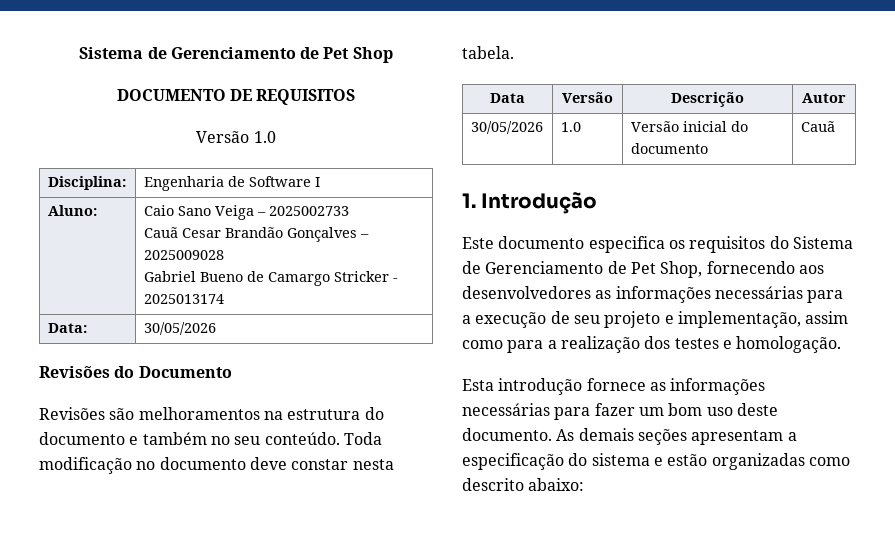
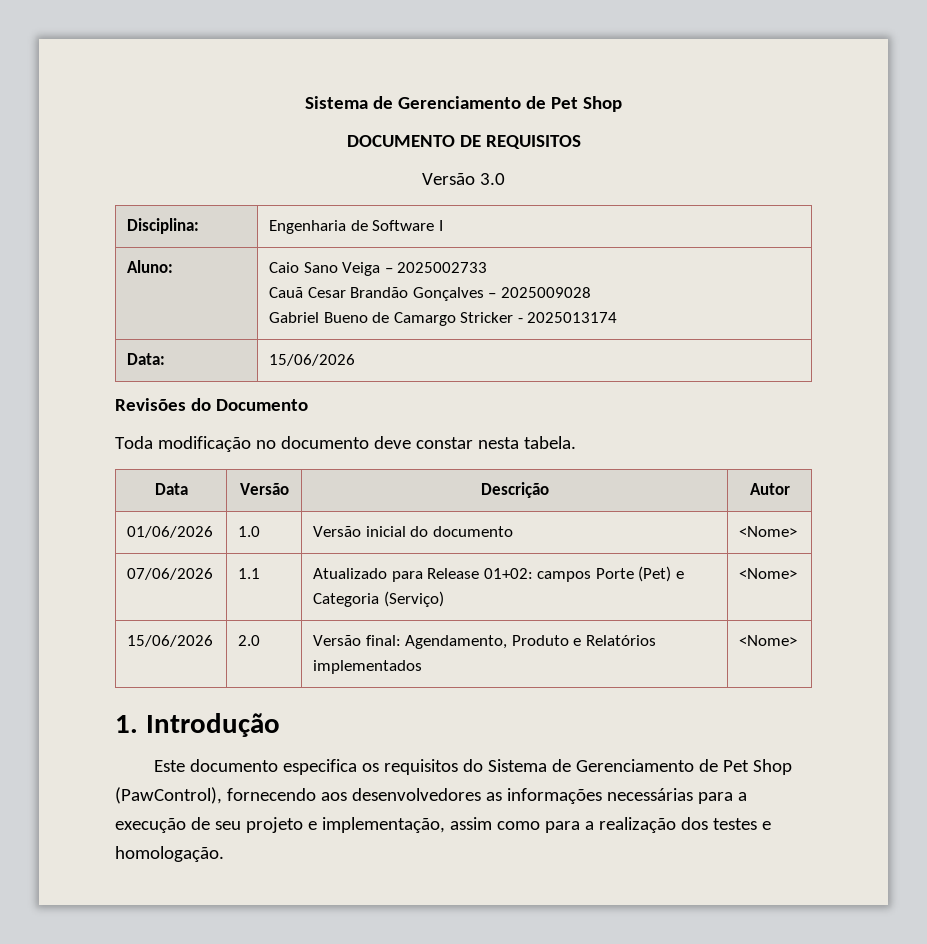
- Versão 1.0
+ Versão 3.0
- Data: | 30/05/2026
+ Data: | 15/06/2026
- Revisões são melhoramentos na estrutura do documento e também no seu conteúdo.
- 30/05/2026 | 1.0 | Versão inicial do documento | Cauã
+ 01/06/2026 | 1.0 | Versão inicial do documento | <Nome>
+ 07/06/2026 | 1.1 | Atualizado para Release 01+02: campos Porte (Pet) e Categoria (Serviço) | <Nome>
+ 15/06/2026 | 2.0 | Versão final: Agendamento, Produto e Relatórios implementados | <Nome>
- Este documento especifica os requisitos do Sistema de Gerenciamento de Pet Shop, fornecendo aos desenvolvedores as informações necessárias para a execução de seu projeto e implementação, assim como para a realização dos testes e homologação.
+ Este documento especifica os requisitos do Sistema de Gerenciamento de Pet Shop (PawControl), fornecendo aos desenvolvedores as informações necessárias para a execução de seu projeto e implementação, assim como para a realização dos testes e homologação.
- Esta introdução fornece as informações necessárias para fazer um bom uso deste documento. As demais seções apresentam a especificação do sistema e estão organizadas como descrito abaixo:

